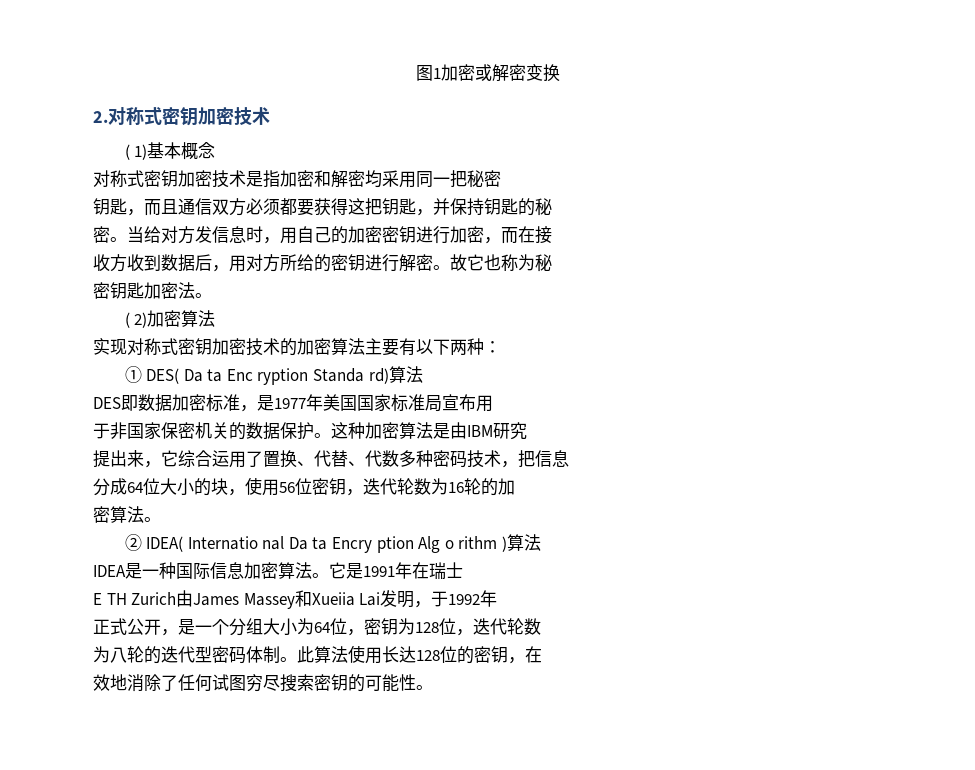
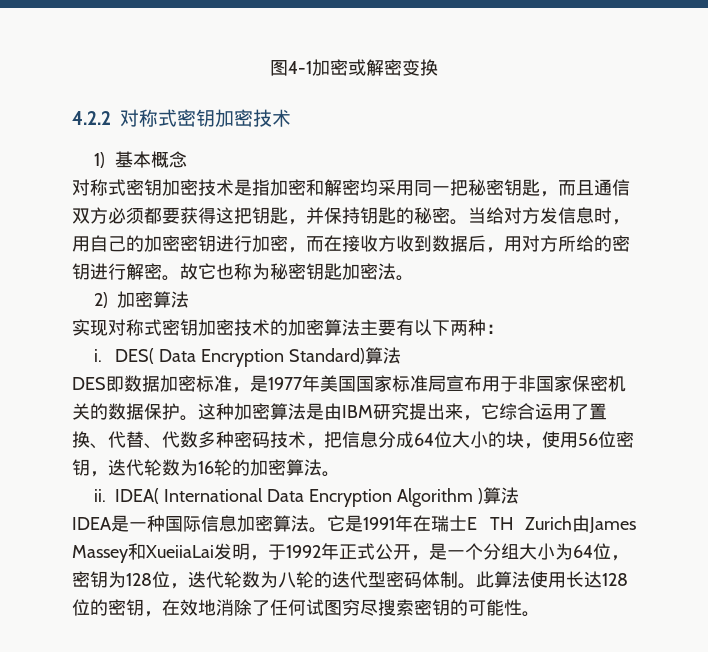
- 图1加密或解密变换
+ 图4-1加密或解密变换
- 2.对称式密钥加密技术
+ 4.2.2对称式密钥加密技术
- ( 1)基本概念
+ 1)基本概念
- 对称式密钥加密技术是指加密和解密均采用同一把秘密
- 钥匙，而且通信双方必须都要获得这把钥匙，并保持钥匙的秘
- 密。
+ 对称式密钥加密技术是指加密和解密均采用同一把秘密钥匙，而且通信双方必须都要获得这把钥匙，并保持钥匙的秘密。
- 当给对方发信息时，用自己的加密密钥进行加密，而在接
- 收方收到数据后，用对方所给的密钥进行解密。
+ 当给对方发信息时，用自己的加密密钥进行加密，而在接收方收到数据后，用对方所给的密钥进行解密。
- 故它也称为秘
- 密钥匙加密法。
+ 故它也称为秘密钥匙加密法。
- ( 2)加密算法
+ 2)加密算法
- ① DES( Da ta Enc ryption Standa rd)算法
+ i. DES( Data Encryption Standard)算法
- DES即数据加密标准，是1977年美国国家标准局宣布用
- 于非国家保密机关的数据保护。
+ DES即数据加密标准，是1977年美国国家标准局宣布用于非国家保密机关的数据保护。
- 这种加密算法是由IBM研究
- 提出来，它综合运用了置换、代替、代数多种密码技术，把信息
- 分成64位大小的块，使用56位密钥，迭代轮数为16轮的加
- 密算法。
+ 这种加密算法是由IBM研究提出来，它综合运用了置换、代替、代数多种密码技术，把信息分成64位大小的块，使用56位密钥，迭代轮数为16轮的加密算法。
- ② IDEA( Internatio nal Da ta Encry ption Alg o rithm )算法
+ ii. IDEA( International Data Encryption Algorithm )算法
- 它是1991年在瑞士
- E TH Zurich由James Massey和Xueiia Lai发明，于1992年
- 正式公开，是一个分组大小为64位，密钥为128位，迭代轮数
- 为八轮的迭代型密码体制。
+ 它是1991年在瑞士E TH Zurich由James Massey和XueiiaLai发明，于1992年正式公开，是一个分组大小为64位，密钥为128位，迭代轮数为八轮的迭代型密码体制。
- 此算法使用长达128位的密钥，在
- 效地消除了任何试图穷尽搜索密钥的可能性。
+ 此算法使用长达128位的密钥，在效地消除了任何试图穷尽搜索密钥的可能性。

